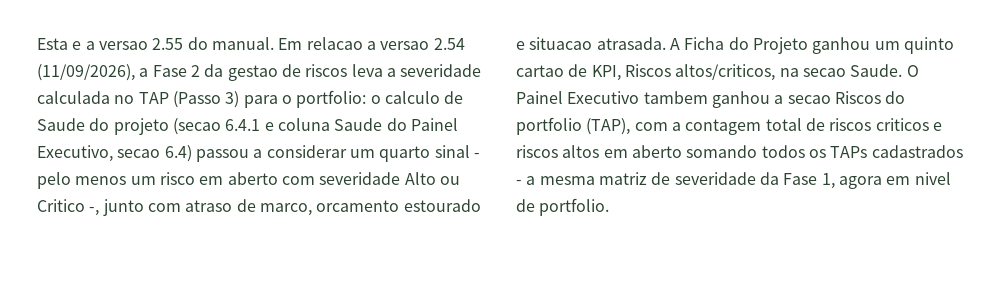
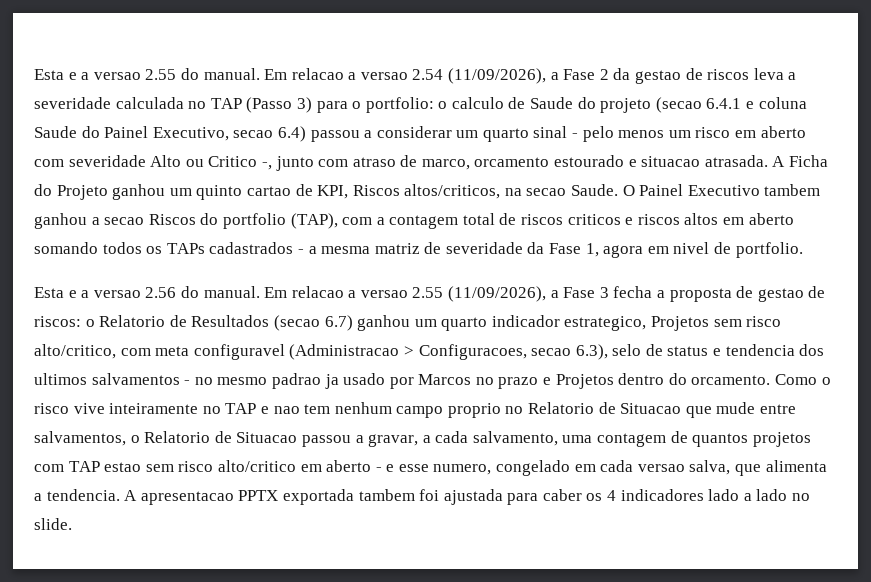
+ Esta e a versao 2.56 do manual. Em relacao a versao 2.55 (11/09/2026), a Fase 3 fecha a proposta de gestao de riscos: o Relatorio de Resultados (secao 6.7) ganhou um quarto indicador estrategico, Projetos sem risco alto/critico, com meta configuravel (Administracao > Configuracoes, secao 6.3), selo de status e tendencia dos ultimos salvamentos - no mesmo padrao ja usado por Marcos no prazo e Projetos dentro do orcamento. Como o risco vive inteiramente no TAP e nao tem nenhum campo proprio no Relatorio de Situacao que mude entre salvamentos, o Relatorio de Situacao passou a gravar, a cada salvamento, uma contagem de quantos projetos com TAP estao sem risco alto/critico em aberto - e esse numero, congelado em cada versao salva, que alimenta a tendencia. A apresentacao PPTX exportada tambem foi ajustada para caber os 4 indicadores lado a lado no slide.

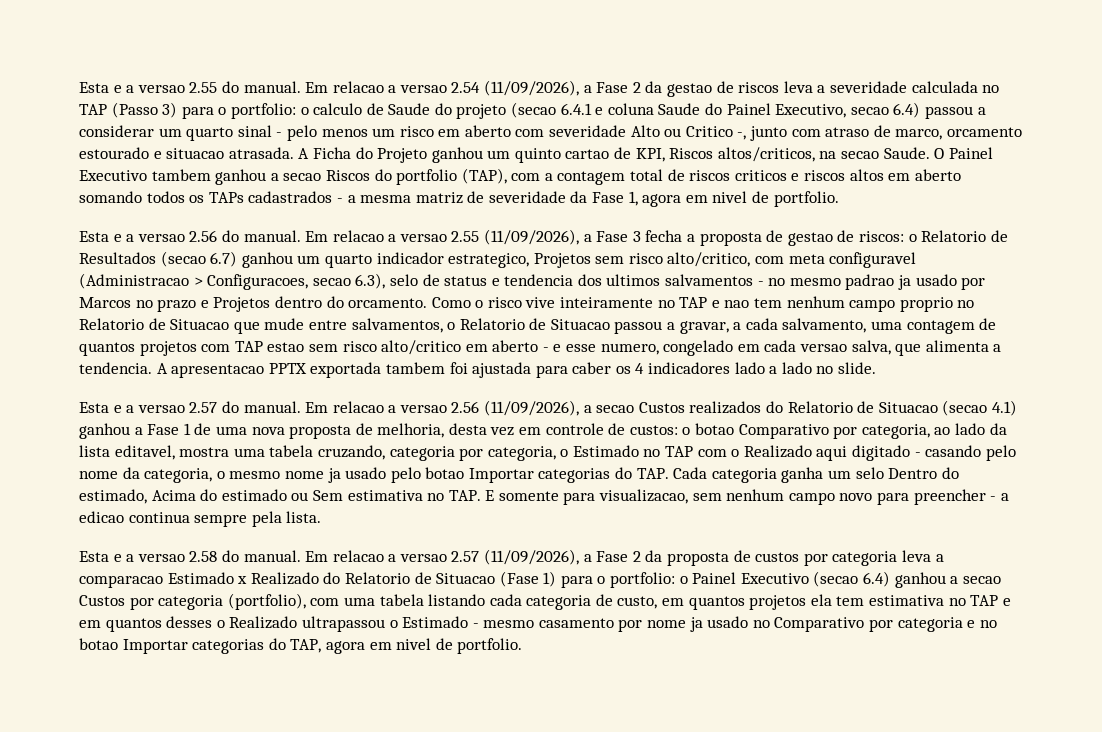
+ Esta e a versao 2.57 do manual. Em relacao a versao 2.56 (11/09/2026), a secao Custos realizados do Relatorio de Situacao (secao 4.1) ganhou a Fase 1 de uma nova proposta de melhoria, desta vez em controle de custos: o botao Comparativo por categoria, ao lado da lista editavel, mostra uma tabela cruzando, categoria por categoria, o Estimado no TAP com o Realizado aqui digitado - casando pelo nome da categoria, o mesmo nome ja usado pelo botao Importar categorias do TAP. Cada categoria ganha um selo Dentro do estimado, Acima do estimado ou Sem estimativa no TAP. E somente para visualizacao, sem nenhum campo novo para preencher - a edicao continua sempre pela lista.
+ Esta e a versao 2.58 do manual. Em relacao a versao 2.57 (11/09/2026), a Fase 2 da proposta de custos por categoria leva a comparacao Estimado x Realizado do Relatorio de Situacao (Fase 1) para o portfolio: o Painel Executivo (secao 6.4) ganhou a secao Custos por categoria (portfolio), com uma tabela listando cada categoria de custo, em quantos projetos ela tem estimativa no TAP e em quantos desses o Realizado ultrapassou o Estimado - mesmo casamento por nome ja usado no Comparativo por categoria e no botao Importar categorias do TAP, agora em nivel de portfolio.

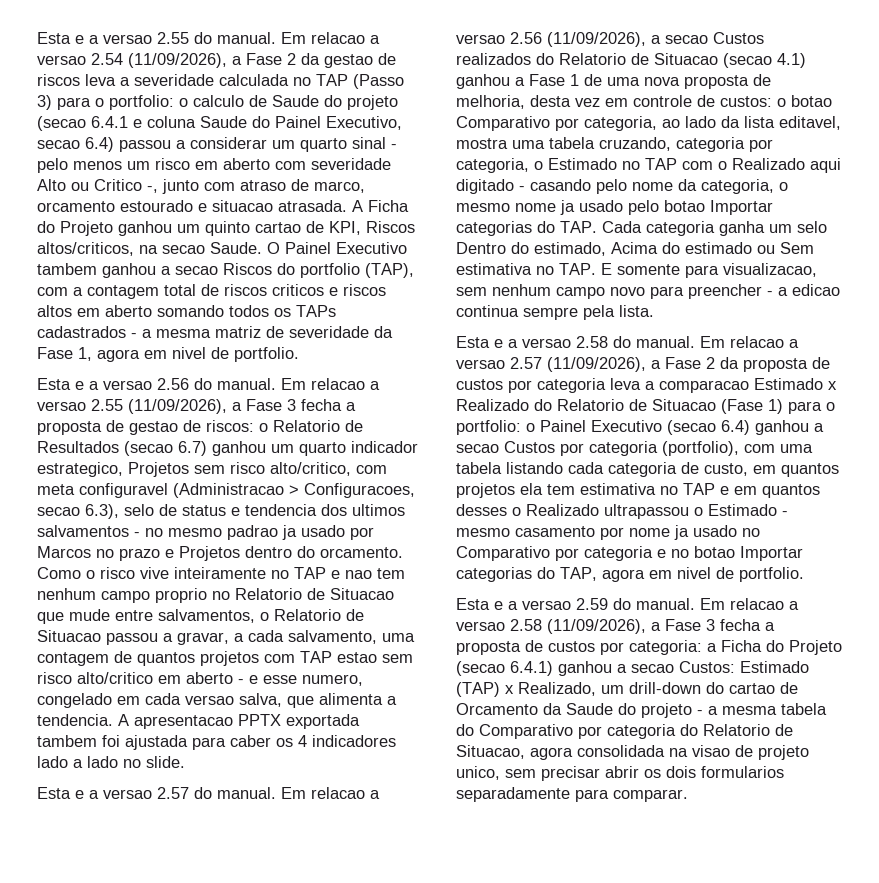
+ Esta e a versao 2.59 do manual. Em relacao a versao 2.58 (11/09/2026), a Fase 3 fecha a proposta de custos por categoria: a Ficha do Projeto (secao 6.4.1) ganhou a secao Custos: Estimado (TAP) x Realizado, um drill-down do cartao de Orcamento da Saude do projeto - a mesma tabela do Comparativo por categoria do Relatorio de Situacao, agora consolidada na visao de projeto unico, sem precisar abrir os dois formularios separadamente para comparar.

